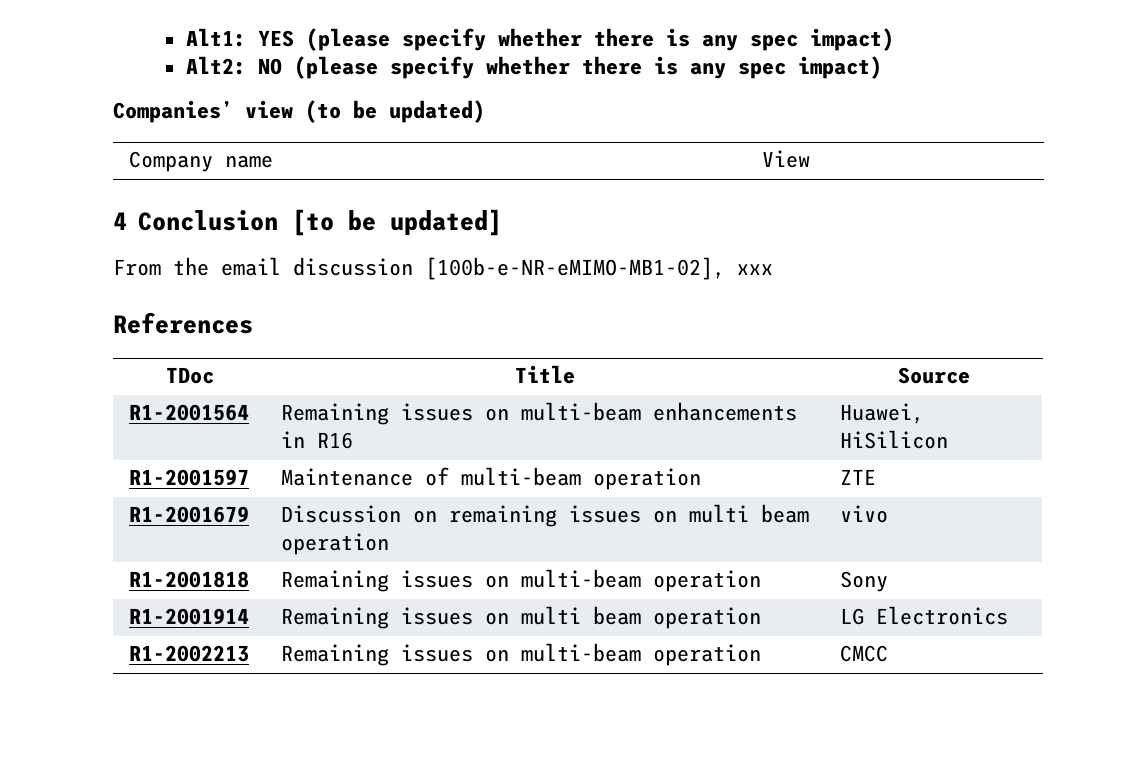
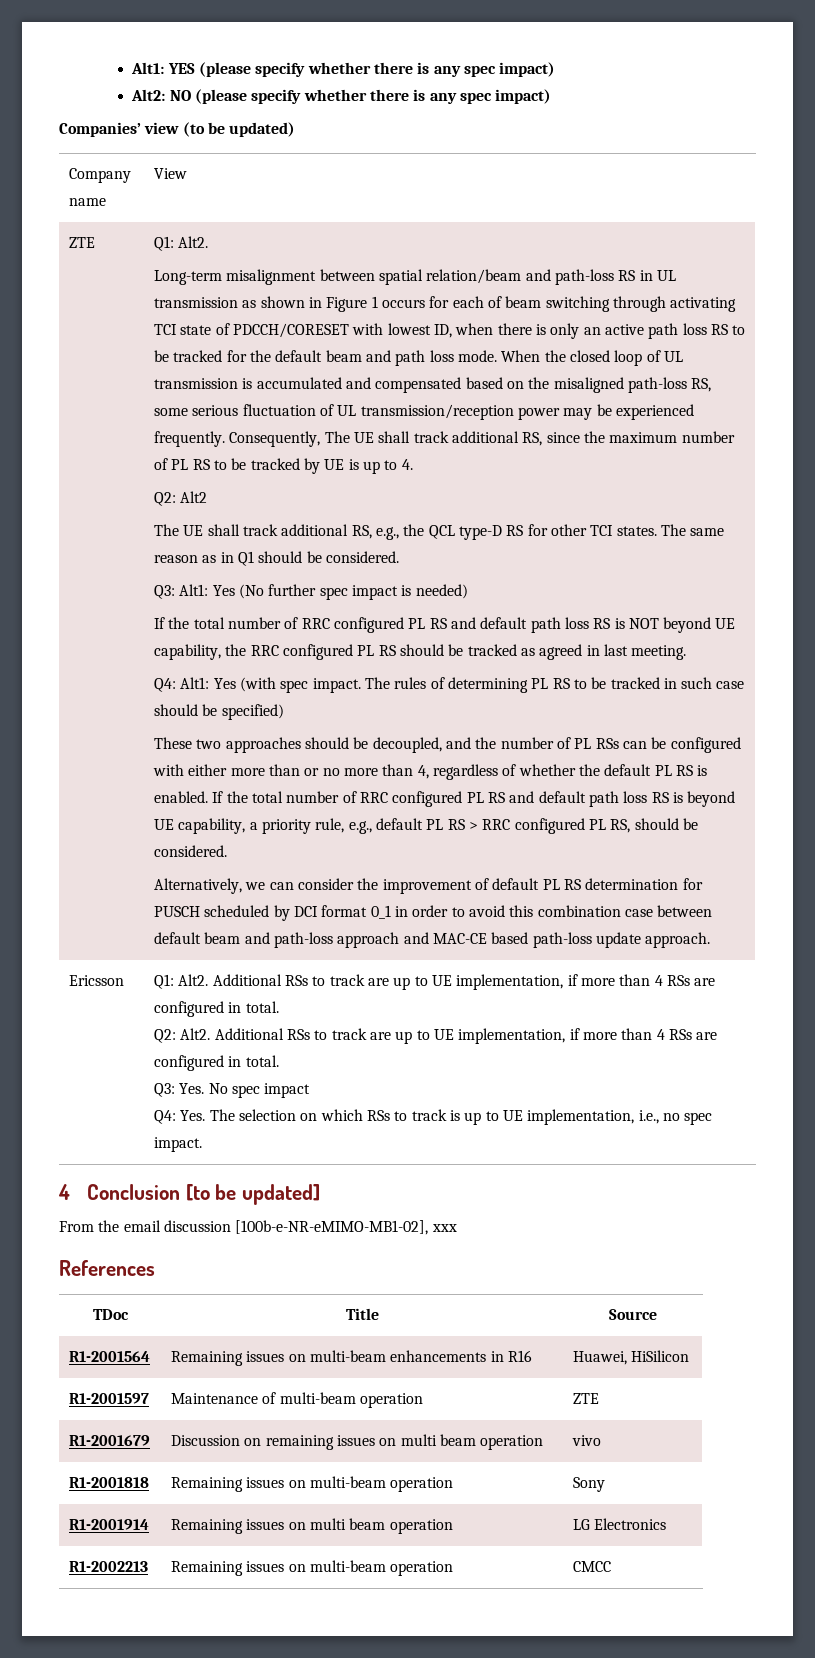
+ ZTE | Q1: Alt2.
+ Long-term misalignment between spatial relation/beam and path-loss RS in UL transmission as shown in Figure 1 occurs for each of beam switching through activating TCI state of PDCCH/CORESET with lowest ID, when there is only an active path loss RS to be tracked for the default beam and path loss mode. When the closed loop of UL transmission is accumulated and compensated based on the misaligned path-loss RS, some serious fluctuation of UL transmission/reception power may be experienced frequently. Consequently, The UE shall track additional RS, since the maximum number of PL RS to be tracked by UE is up to 4.
+ Q2: Alt2
+ The UE shall track additional RS, e.g., the QCL type-D RS for other TCI states. The same reason as in Q1 should be considered.
+ Q3: Alt1: Yes (No further spec impact is needed)
+ If the total number of RRC configured PL RS and default path loss RS is NOT beyond UE capability, the RRC configured PL RS should be tracked as agreed in last meeting.
+ Q4: Alt1: Yes (with spec impact. The rules of determining PL RS to be tracked in such case should be specified)
+ These two approaches should be decoupled, and the number of PL RSs can be configured with either more than or no more than 4, regardless of whether the default PL RS is enabled. If the total number of RRC configured PL RS and default path loss RS is beyond UE capability, a priority rule, e.g., default PL RS > RRC configured PL RS, should be considered.
+ Alternatively, we can consider the improvement of default PL RS determination for PUSCH scheduled by DCI format 0_1 in order to avoid this combination case between default beam and path-loss approach and MAC-CE based path-loss update approach.
+ Ericsson | Q1: Alt2. Additional RSs to track are up to UE implementation, if more than 4 RSs are configured in total.
+ Q2: Alt2. Additional RSs to track are up to UE implementation, if more than 4 RSs are configured in total.
+ Q3: Yes. No spec impact
+ Q4: Yes. The selection on which RSs to track is up to UE implementation, i.e., no spec impact.

